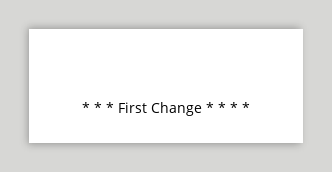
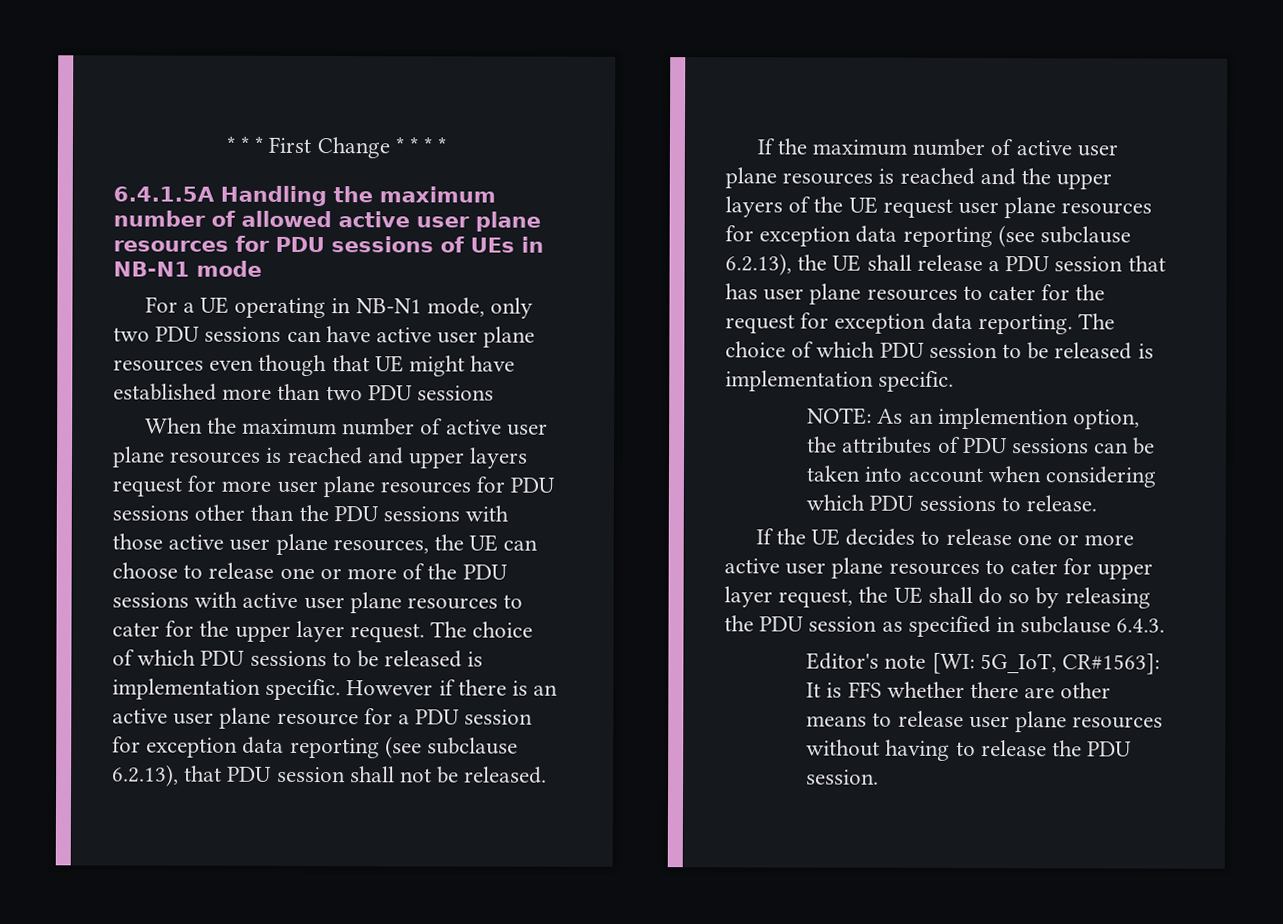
+ 6.4.1.5A Handling the maximum number of allowed active user plane resources for PDU sessions of UEs in NB-N1 mode
+ For a UE operating in NB-N1 mode, only two PDU sessions can have active user plane resources even though that UE might have established more than two PDU sessions
+ When the maximum number of active user plane resources is reached and upper layers request for more user plane resources for PDU sessions other than the PDU sessions with those active user plane resources, the UE can choose to release one or more of the PDU sessions with active user plane resources to cater for the upper layer request. The choice of which PDU sessions to be released is implementation specific. However if there is an active user plane resource for a PDU session for exception data reporting (see subclause 6.2.13), that PDU session shall not be released.
+ If the maximum number of active user plane resources is reached and the upper layers of the UE request user plane resources for exception data reporting (see subclause 6.2.13), the UE shall release a PDU session that has user plane resources to cater for the request for exception data reporting. The choice of which PDU session to be released is implementation specific.
+ NOTE: As an implemention option, the attributes of PDU sessions can be taken into account when considering which PDU sessions to release.
+ If the UE decides to release one or more active user plane resources to cater for upper layer request, the UE shall do so by releasing the PDU session as specified in subclause 6.4.3.
+ Editor's note [WI: 5G_IoT, CR#1563]: It is FFS whether there are other means to release user plane resources without having to release the PDU session.

